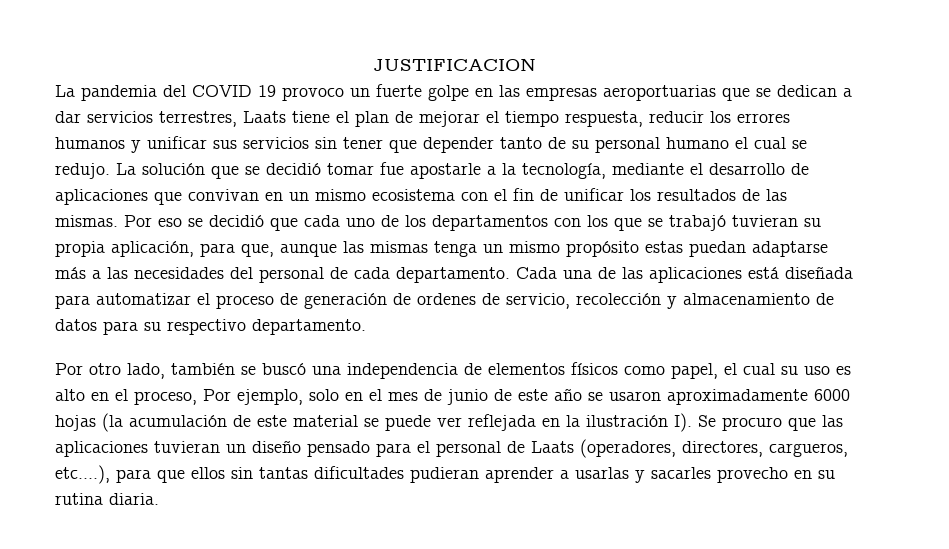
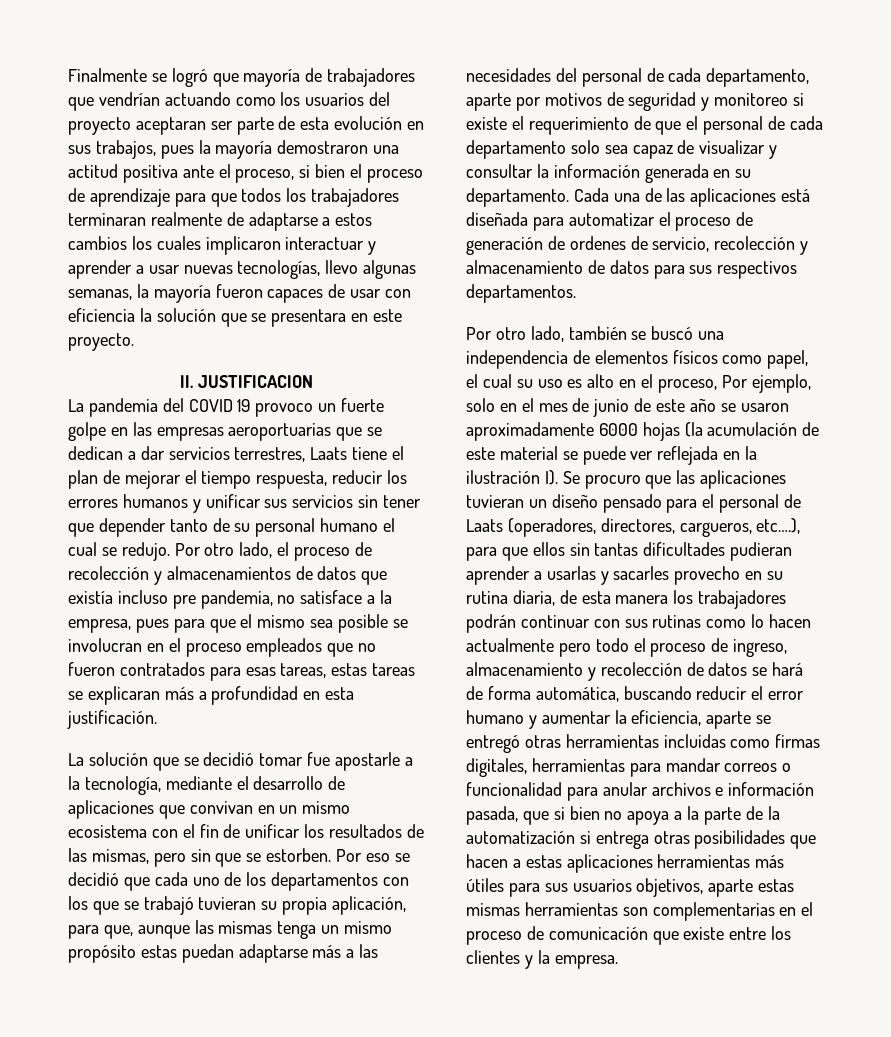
- JUSTIFICACION
+ Finalmente se logró que mayoría de trabajadores que vendrían actuando como los usuarios del proyecto aceptaran ser parte de esta evolución en sus trabajos, pues la mayoría demostraron una actitud positiva ante el proceso, si bien el proceso de aprendizaje para que todos los trabajadores terminaran realmente de adaptarse a estos cambios los cuales implicaron interactuar y aprender a usar nuevas tecnologías, llevo algunas semanas, la mayoría fueron capaces de usar con eficiencia la solución que se presentara en este proyecto.
+ II. JUSTIFICACION
- La pandemia del COVID 19 provoco un fuerte golpe en las empresas aeroportuarias que se dedican a dar servicios terrestres, Laats tiene el plan de mejorar el tiempo respuesta, reducir los errores humanos y unificar sus servicios sin tener que depender tanto de su personal humano el cual se redujo. La solución que se decidió tomar fue apostarle a la tecnología, mediante el desarrollo de aplicaciones que convivan en un mismo ecosistema con el fin de unificar los resultados de las mismas.
+ La pandemia del COVID 19 provoco un fuerte golpe en las empresas aeroportuarias que se dedican a dar servicios terrestres, Laats tiene el plan de mejorar el tiempo respuesta, reducir los errores humanos y unificar sus servicios sin tener que depender tanto de su personal humano el cual se redujo. Por otro lado, el proceso de recolección y almacenamientos de datos que existía incluso pre pandemia, no satisface a la empresa, pues para que el mismo sea posible se involucran en el proceso empleados que no fueron contratados para esas tareas, estas tareas se explicaran más a profundidad en esta justificación.
+ La solución que se decidió tomar fue apostarle a la tecnología, mediante el desarrollo de aplicaciones que convivan en un mismo ecosistema con el fin de unificar los resultados de las mismas, pero sin que se estorben.
- Por eso se decidió que cada uno de los departamentos con los que se trabajó tuvieran su propia aplicación, para que, aunque las mismas tenga un mismo propósito estas puedan adaptarse más a las necesidades del personal de cada departamento.
+ Por eso se decidió que cada uno de los departamentos con los que se trabajó tuvieran su propia aplicación, para que, aunque las mismas tenga un mismo propósito estas puedan adaptarse más a las necesidades del personal de cada departamento, aparte por motivos de seguridad y monitoreo si existe el requerimiento de que el personal de cada departamento solo sea capaz de visualizar y consultar la información generada en su departamento.
- Cada una de las aplicaciones está diseñada para automatizar el proceso de generación de ordenes de servicio, recolección y almacenamiento de datos para su respectivo departamento.
+ Cada una de las aplicaciones está diseñada para automatizar el proceso de generación de ordenes de servicio, recolección y almacenamiento de datos para sus respectivos departamentos.
- Por otro lado, también se buscó una independencia de elementos físicos como papel, el cual su uso es alto en el proceso, Por ejemplo, solo en el mes de junio de este año se usaron aproximadamente 6000 hojas (la acumulación de este material se puede ver reflejada en la ilustración I). Se procuro que las aplicaciones tuvieran un diseño pensado para el personal de Laats (operadores, directores, cargueros, etc….), para que ellos sin tantas dificultades pudieran aprender a usarlas y sacarles provecho en su rutina diaria.
+ Por otro lado, también se buscó una independencia de elementos físicos como papel, el cual su uso es alto en el proceso, Por ejemplo, solo en el mes de junio de este año se usaron aproximadamente 6000 hojas (la acumulación de este material se puede ver reflejada en la ilustración I). Se procuro que las aplicaciones tuvieran un diseño pensado para el personal de Laats (operadores, directores, cargueros, etc….), para que ellos sin tantas dificultades pudieran aprender a usarlas y sacarles provecho en su rutina diaria, de esta manera los trabajadores podrán continuar con sus rutinas como lo hacen actualmente pero todo el proceso de ingreso, almacenamiento y recolección de datos se hará de forma automática, buscando reducir el error humano y aumentar la eficiencia, aparte se entregó otras herramientas incluidas como firmas digitales, herramientas para mandar correos o funcionalidad para anular archivos e información pasada, que si bien no apoya a la parte de la automatización si entrega otras posibilidades que hacen a estas aplicaciones herramientas más útiles para sus usuarios objetivos, aparte estas mismas herramientas son complementarias en el proceso de comunicación que existe entre los clientes y la empresa.

